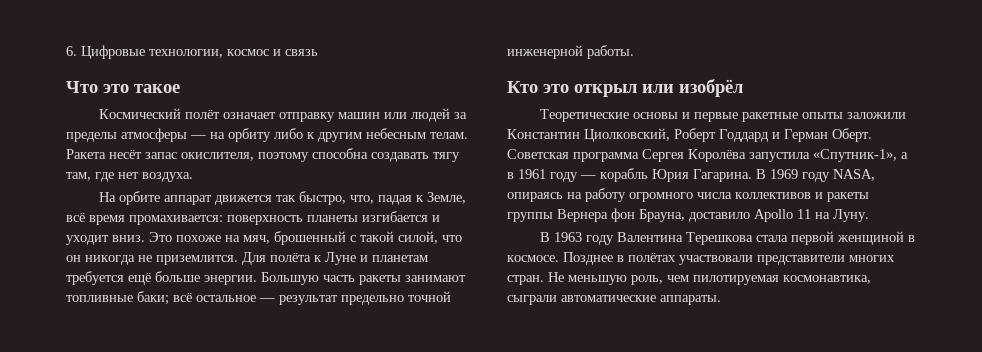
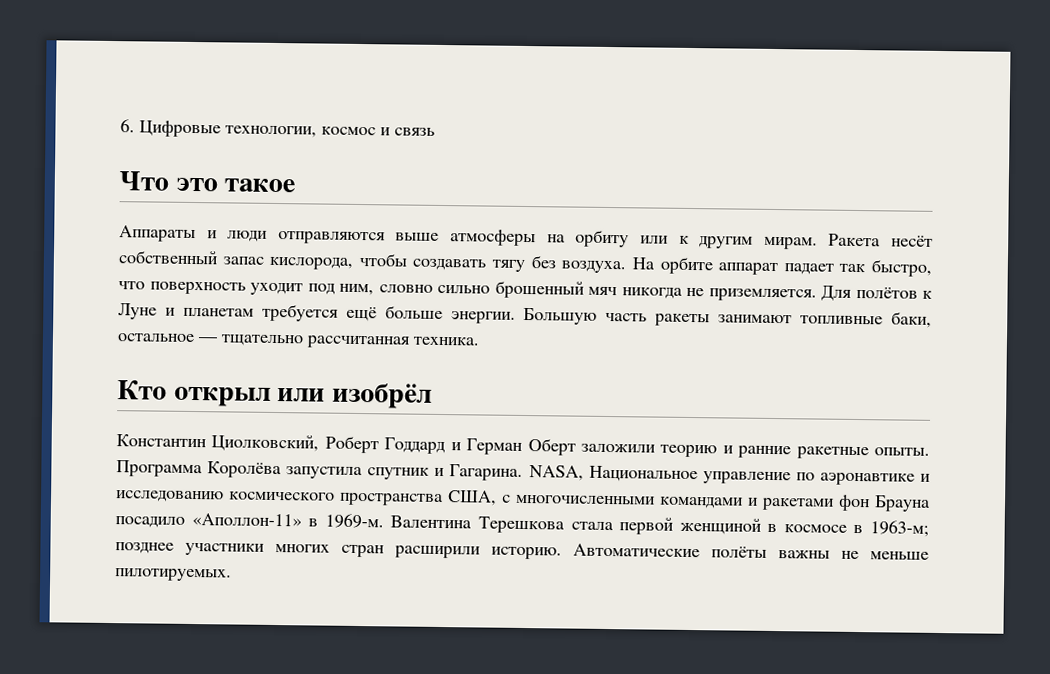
- Космический полёт означает отправку машин или людей за пределы атмосферы — на орбиту либо к другим небесным телам. Ракета несёт запас окислителя, поэтому способна создавать тягу там, где нет воздуха.
- На орбите аппарат движется так быстро, что, падая к Земле, всё время промахивается: поверхность планеты изгибается и уходит вниз. Это похоже на мяч, брошенный с такой силой, что он никогда не приземлится. Для полёта к Луне и планетам требуется ещё больше энергии.
+ Аппараты и люди отправляются выше атмосферы на орбиту или к другим мирам. Ракета несёт собственный запас кислорода, чтобы создавать тягу без воздуха. На орбите аппарат падает так быстро, что поверхность уходит под ним, словно сильно брошенный мяч никогда не приземляется. Для полётов к Луне и планетам требуется ещё больше энергии.
- Большую часть ракеты занимают топливные баки; всё остальное — результат предельно точной инженерной работы.
+ Большую часть ракеты занимают топливные баки, остальное — тщательно рассчитанная техника.
- Кто это открыл или изобрёл
+ Кто открыл или изобрёл
- Теоретические основы и первые ракетные опыты заложили Константин Циолковский, Роберт Годдард и Герман Оберт. Советская программа Сергея Королёва запустила «Спутник-1», а в 1961 году — корабль Юрия Гагарина. В 1969 году NASA, опираясь на работу огромного числа коллективов и ракеты группы Вернера фон Брауна, доставило Apollo 11 на Луну.
- В 1963 году Валентина Терешкова стала первой женщиной в космосе. Позднее в полётах участвовали представители многих стран. Не меньшую роль, чем пилотируемая космонавтика, сыграли автоматические аппараты.
+ Константин Циолковский, Роберт Годдард и Герман Оберт заложили теорию и ранние ракетные опыты. Программа Королёва запустила спутник и Гагарина. NASA, Национальное управление по аэронавтике и исследованию космического пространства США, с многочисленными командами и ракетами фон Брауна посадило «Аполлон-11» в 1969-м. Валентина Терешкова стала первой женщиной в космосе в 1963-м; позднее участники многих стран расширили историю. Автоматические полёты важны не меньше пилотируемых.

